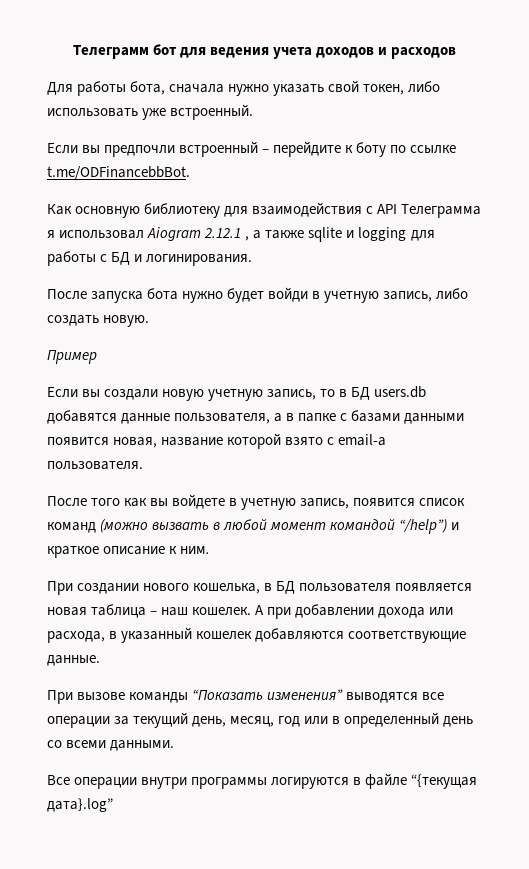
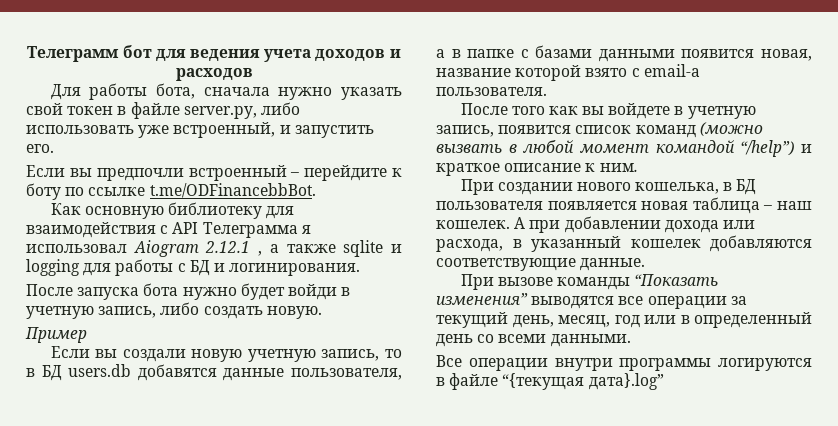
- Для работы бота, сначала нужно указать свой токен, либо использовать уже встроенный.
+ Для работы бота, сначала нужно указать свой токен в файле server.py, либо использовать уже встроенный, и запустить его.

